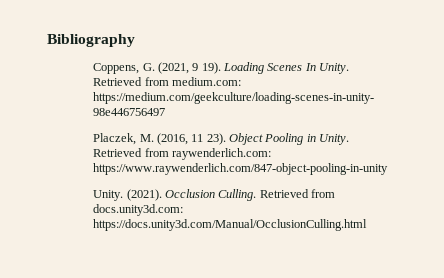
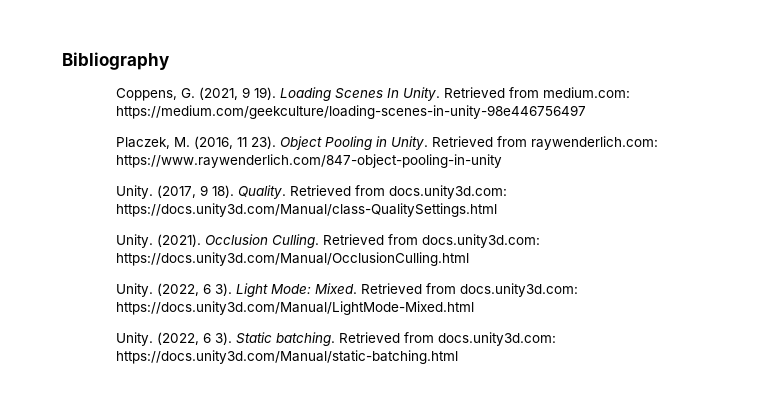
+ Unity. (2017, 9 18). Quality. Retrieved from docs.unity3d.com: https://docs.unity3d.com/Manual/class-QualitySettings.html
+ Unity. (2022, 6 3). Light Mode: Mixed. Retrieved from docs.unity3d.com: https://docs.unity3d.com/Manual/LightMode-Mixed.html
+ Unity. (2022, 6 3). Static batching. Retrieved from docs.unity3d.com: https://docs.unity3d.com/Manual/static-batching.html

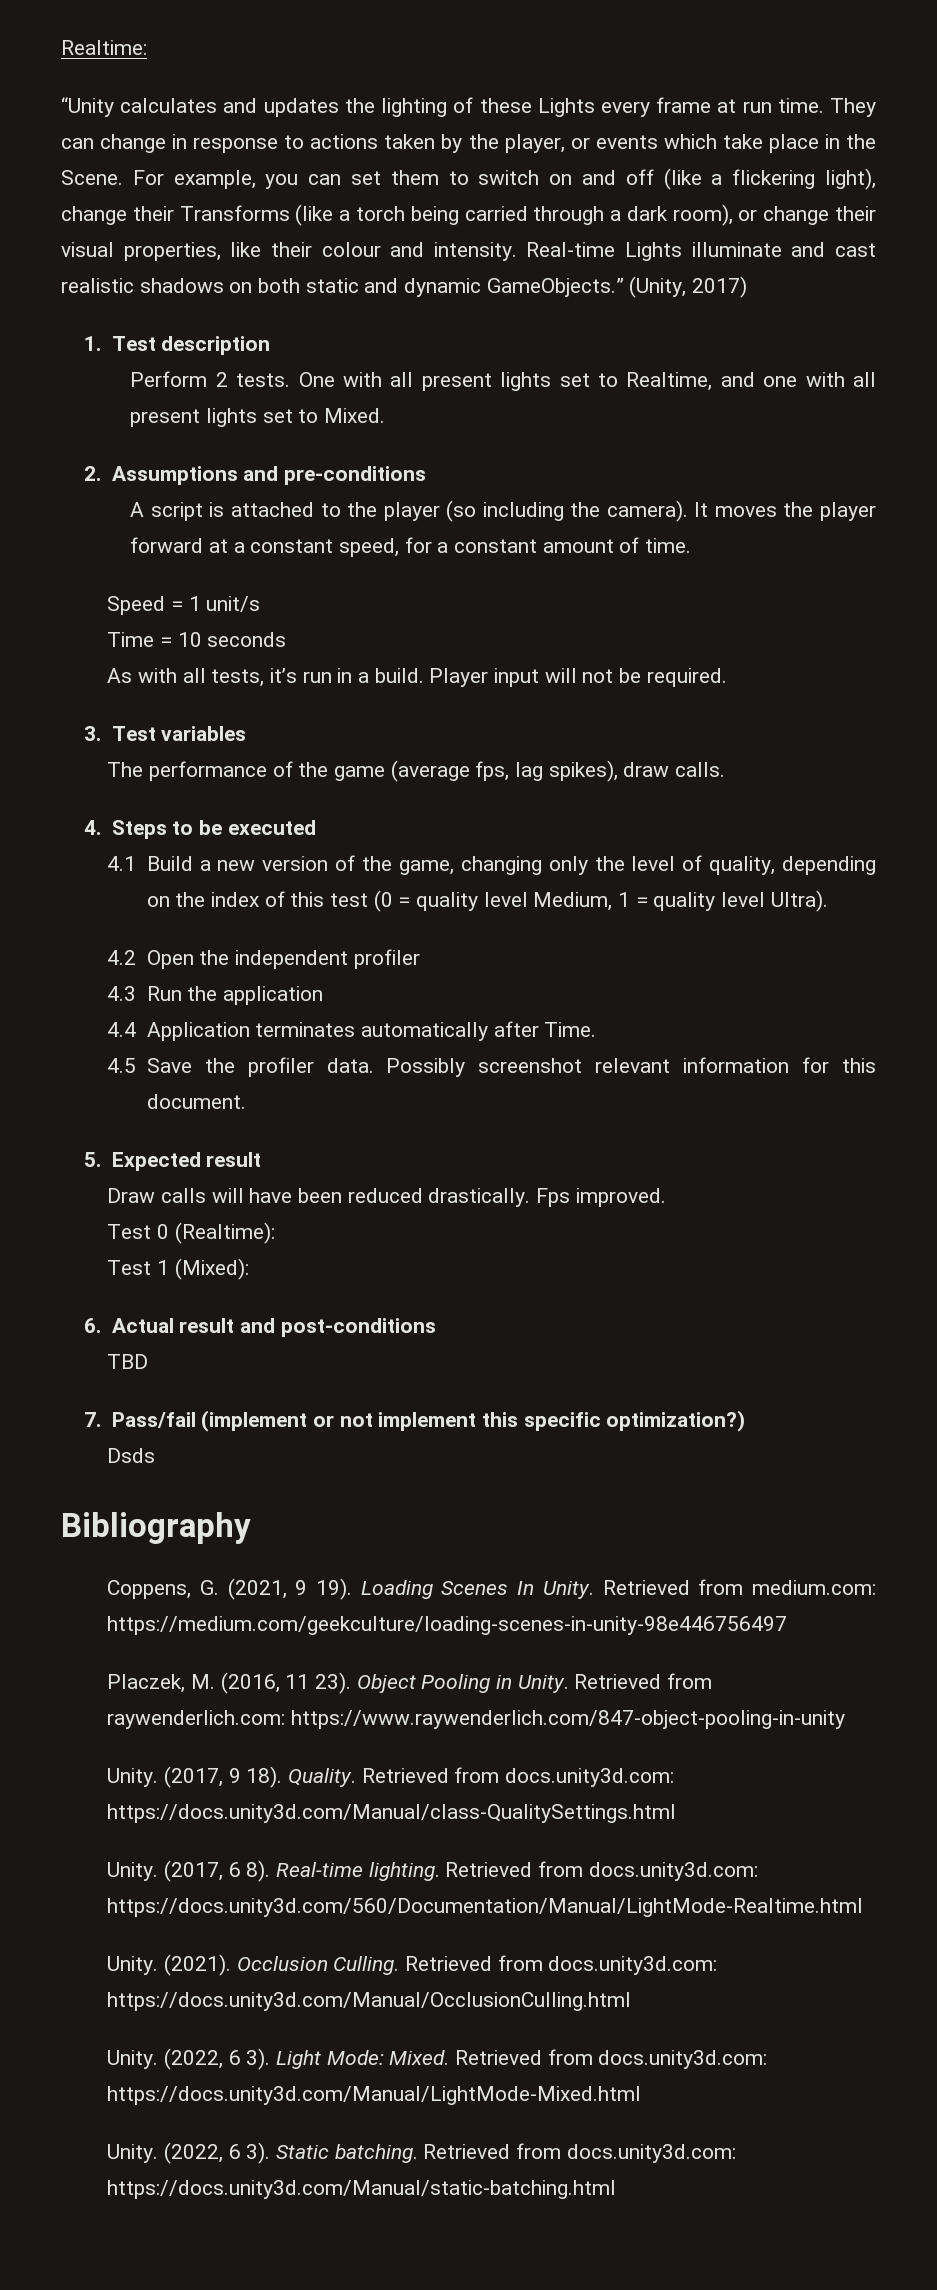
+ Realtime:
+ “Unity calculates and updates the lighting of these Lights every frame at run time. They can change in response to actions taken by the player, or events which take place in the Scene. For example, you can set them to switch on and off (like a flickering light), change their Transforms (like a torch being carried through a dark room), or change their visual properties, like their colour and intensity. Real-time Lights illuminate and cast realistic shadows on both static and dynamic GameObjects.” (Unity, 2017)
+ 1. Test description
+ Perform 2 tests. One with all present lights set to Realtime, and one with all present lights set to Mixed.
+ 2. Assumptions and pre-conditions
+ A script is attached to the player (so including the camera). It moves the player forward at a constant speed, for a constant amount of time.
+ Speed = 1 unit/s
+ Time = 10 seconds
+ As with all tests, it’s run in a build. Player input will not be required.
+ 3. Test variables
+ The performance of the game (average fps, lag spikes), draw calls.
+ 4. Steps to be executed
+ 4.1 Build a new version of the game, changing only the level of quality, depending on the index of this test (0 = quality level Medium, 1 = quality level Ultra).
+ 4.2 Open the independent profiler
+ 4.3 Run the application
+ 4.4 Application terminates automatically after Time.
+ 4.5 Save the profiler data. Possibly screenshot relevant information for this document.
+ 5. Expected result
+ Draw calls will have been reduced drastically. Fps improved.
+ Test 0 (Realtime):
+ Test 1 (Mixed):
+ 6. Actual result and post-conditions
+ TBD
+ 7. Pass/fail (implement or not implement this specific optimization?)
+ Dsds
+ Unity. (2017, 6 8). Real-time lighting. Retrieved from docs.unity3d.com: https://docs.unity3d.com/560/Documentation/Manual/LightMode-Realtime.html

